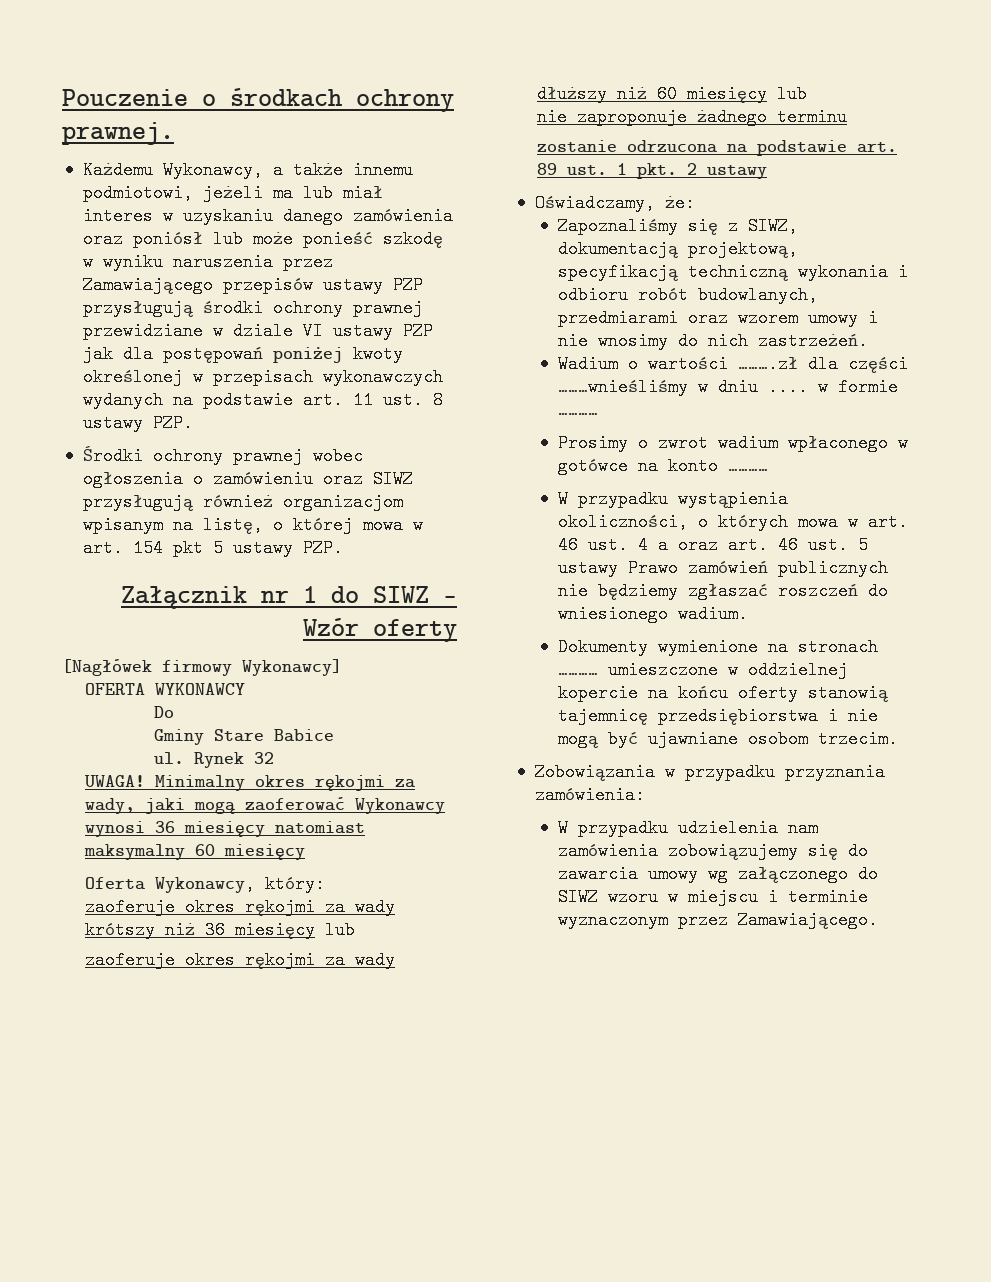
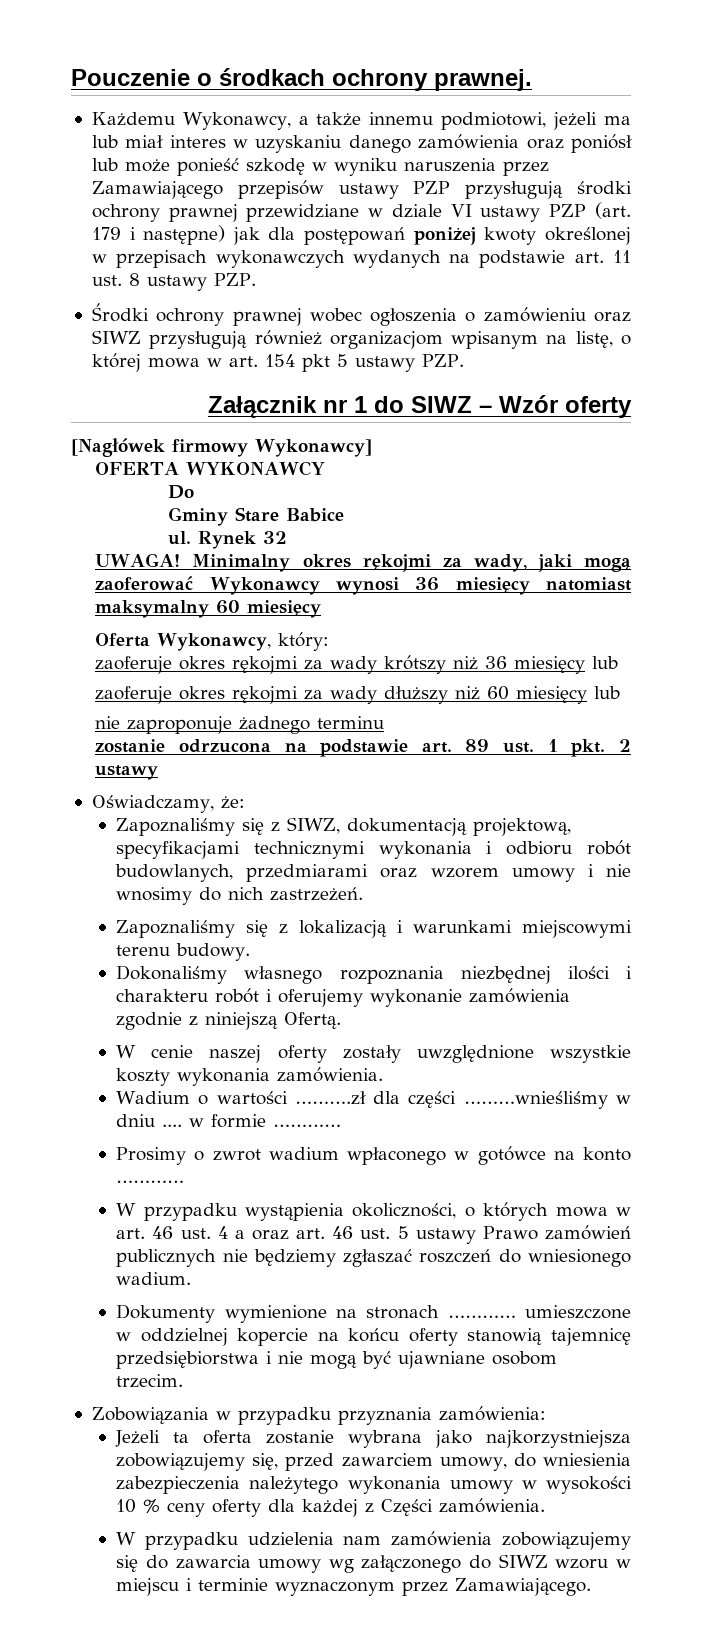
- Każdemu Wykonawcy, a także innemu podmiotowi, jeżeli ma lub miał interes w uzyskaniu danego zamówienia oraz poniósł lub może ponieść szkodę w wyniku naruszenia przez Zamawiającego przepisów ustawy PZP przysługują środki ochrony prawnej przewidziane w dziale VI ustawy PZP jak dla postępowań poniżej kwoty określonej w przepisach wykonawczych wydanych na podstawie art. 11 ust. 8 ustawy PZP.
+ Każdemu Wykonawcy, a także innemu podmiotowi, jeżeli ma lub miał interes w uzyskaniu danego zamówienia oraz poniósł lub może ponieść szkodę w wyniku naruszenia przez Zamawiającego przepisów ustawy PZP przysługują środki ochrony prawnej przewidziane w dziale VI ustawy PZP (art. 179 i następne) jak dla postępowań poniżej kwoty określonej w przepisach wykonawczych wydanych na podstawie art. 11 ust. 8 ustawy PZP.
- Zapoznaliśmy się z SIWZ, dokumentacją projektową, specyfikacją techniczną wykonania i odbioru robót budowlanych, przedmiarami oraz wzorem umowy i nie wnosimy do nich zastrzeżeń.
+ Zapoznaliśmy się z SIWZ, dokumentacją projektową, specyfikacjami technicznymi wykonania i odbioru robót budowlanych, przedmiarami oraz wzorem umowy i nie wnosimy do nich zastrzeżeń.
+ Zapoznaliśmy się z lokalizacją i warunkami miejscowymi terenu budowy.
+ Dokonaliśmy własnego rozpoznania niezbędnej ilości i charakteru robót i oferujemy wykonanie zamówienia zgodnie z niniejszą Ofertą.
+ W cenie naszej oferty zostały uwzględnione wszystkie koszty wykonania zamówienia.
+ Jeżeli ta oferta zostanie wybrana jako najkorzystniejsza zobowiązujemy się, przed zawarciem umowy, do wniesienia zabezpieczenia należytego wykonania umowy w wysokości 10 % ceny oferty dla każdej z Części zamówienia.

